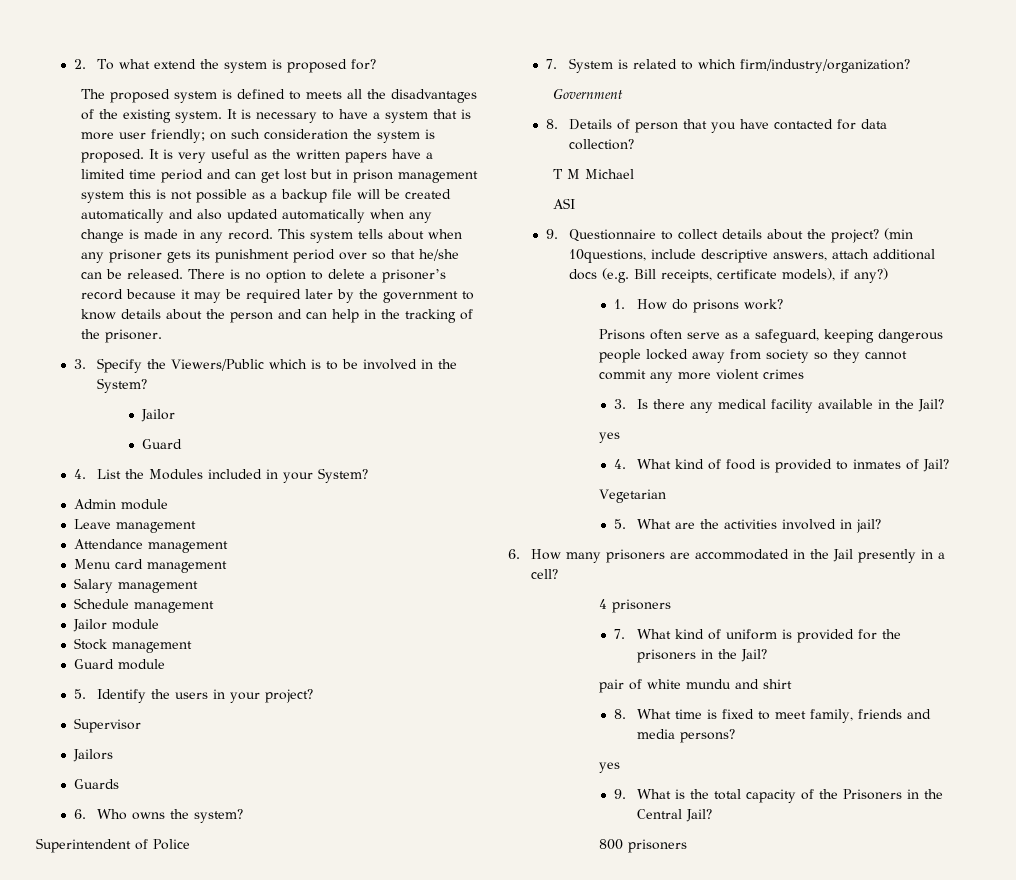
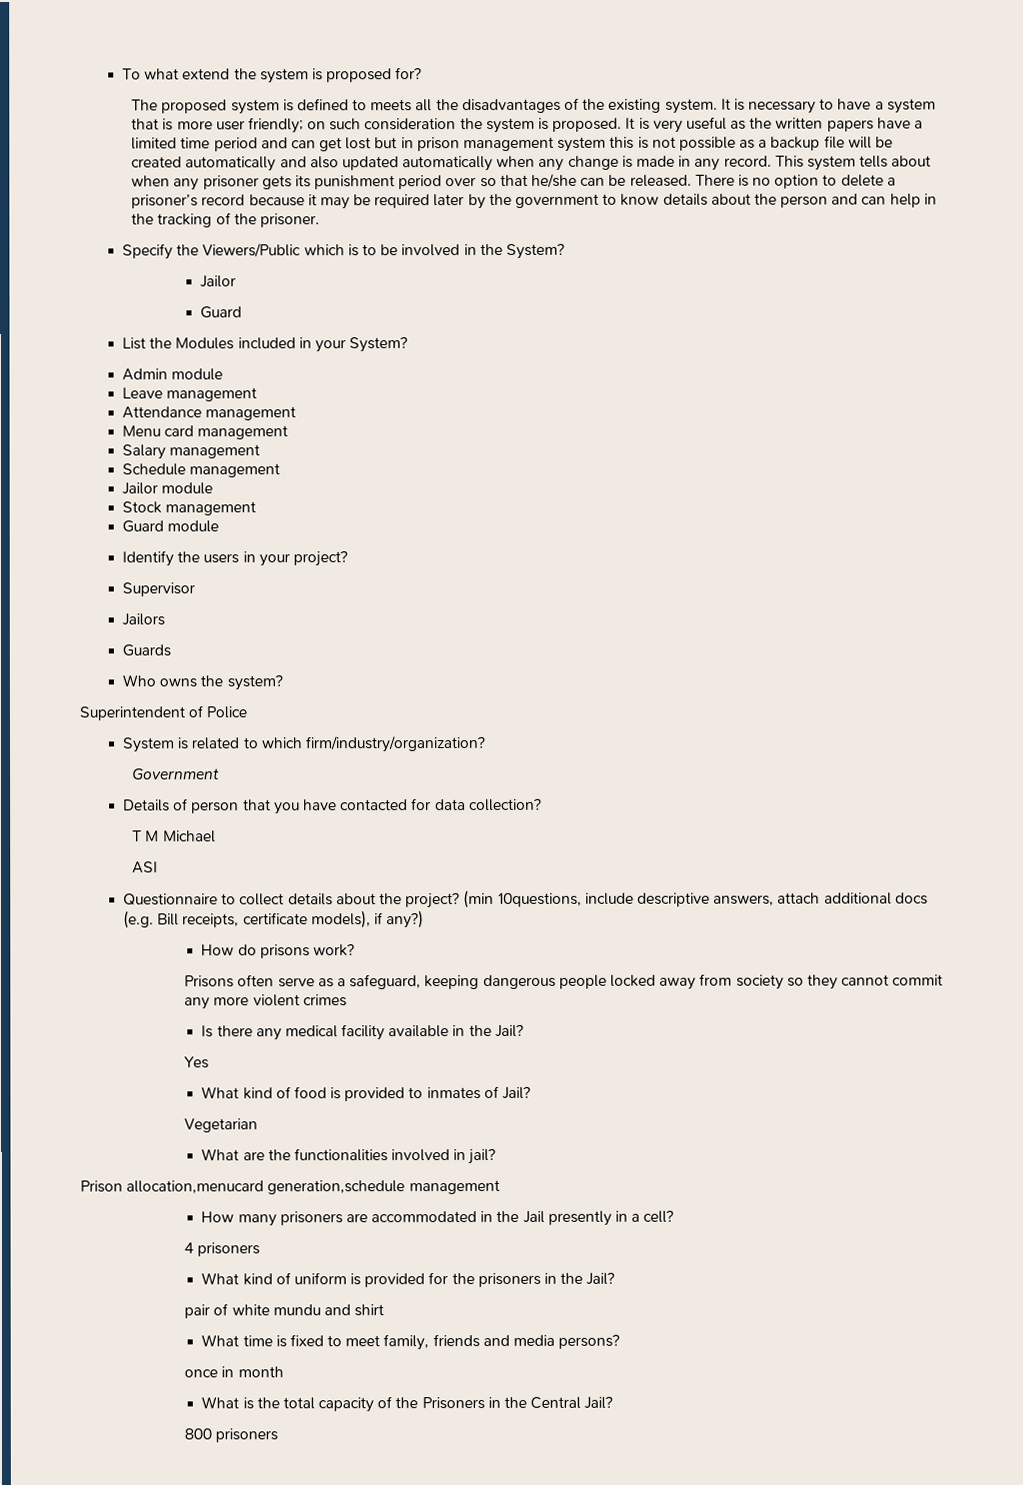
- 2. To what extend the system is proposed for?
+ To what extend the system is proposed for?
- 3. Specify the Viewers/Public which is to be involved in the System?
+ Specify the Viewers/Public which is to be involved in the System?
- 4. List the Modules included in your System?
+ List the Modules included in your System?
- 5. Identify the users in your project?
+ Identify the users in your project?
- 6. Who owns the system?
+ Who owns the system?
- 7. System is related to which firm/industry/organization?
+ System is related to which firm/industry/organization?
- 8. Details of person that you have contacted for data collection?
+ Details of person that you have contacted for data collection?
- 9. Questionnaire to collect details about the project?
+ Questionnaire to collect details about the project?
- 1. How do prisons work?
+ How do prisons work?
- 3. Is there any medical facility available in the Jail?
- yes
- 4. What kind of food is provided to inmates of Jail?
+ Is there any medical facility available in the Jail?
+ Yes
+ What kind of food is provided to inmates of Jail?
- 5. What are the activities involved in jail?
+ What are the functionalities involved in jail?
- 6. How many prisoners are accommodated in the Jail presently in a cell?
+ Prison allocation,menucard generation,schedule management
+ How many prisoners are accommodated in the Jail presently in a cell?
- 7. What kind of uniform is provided for the prisoners in the Jail?
+ What kind of uniform is provided for the prisoners in the Jail?
- 8. What time is fixed to meet family, friends and media persons?
- yes
- 9. What is the total capacity of the Prisoners in the Central Jail?
+ What time is fixed to meet family, friends and media persons?
+ once in month
+ What is the total capacity of the Prisoners in the Central Jail?

